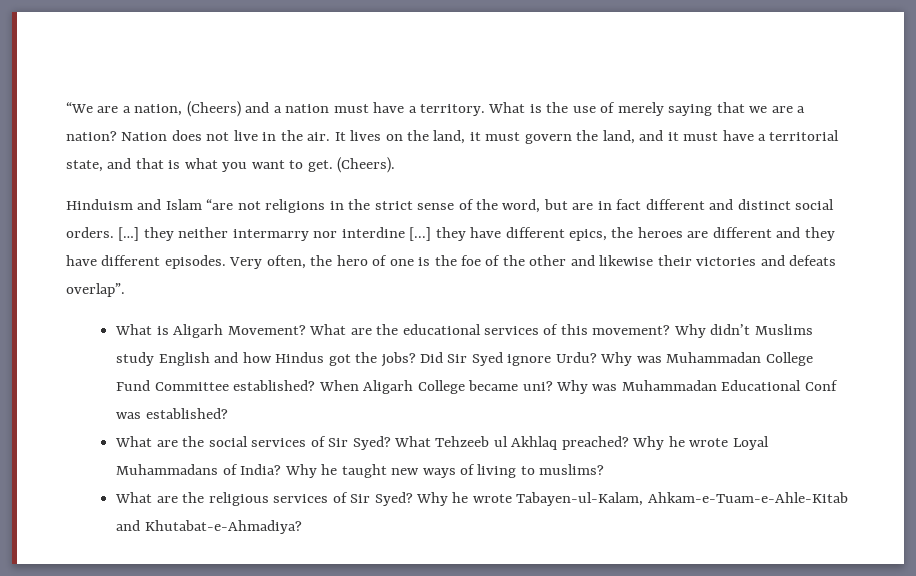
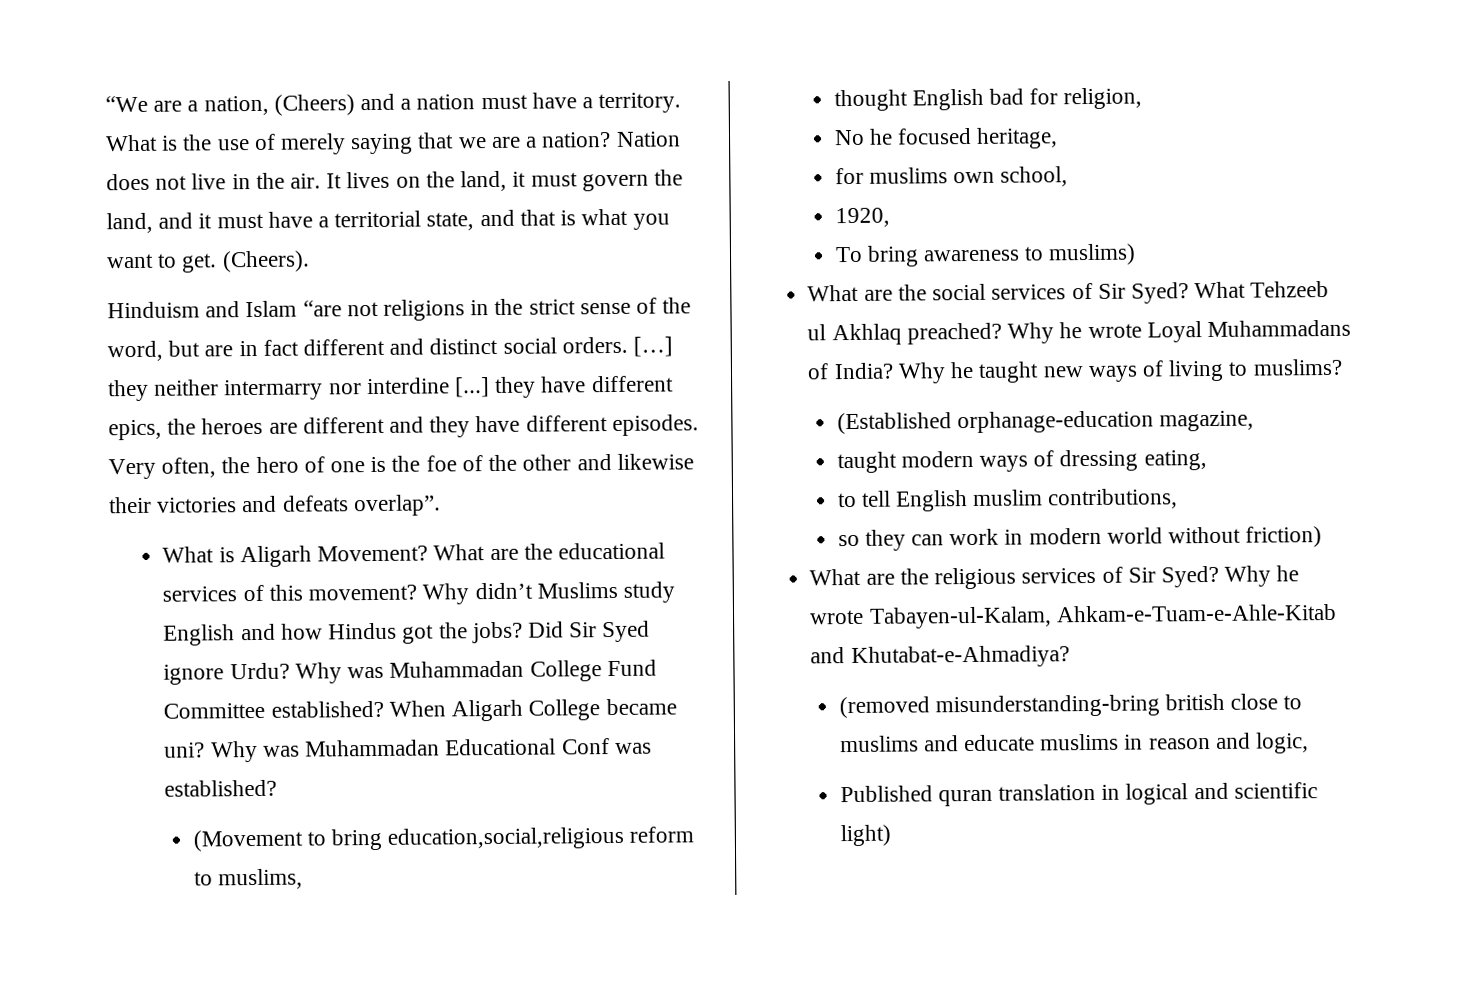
+ (Movement to bring education,social,religious reform to muslims,
+ thought English bad for religion,
+ No he focused heritage,
+ for muslims own school,
+ 1920,
+ To bring awareness to muslims)
+ (Established orphanage-education magazine,
+ taught modern ways of dressing eating,
+ to tell English muslim contributions,
+ so they can work in modern world without friction)
+ (removed misunderstanding-bring british close to muslims and educate muslims in reason and logic,
+ Published quran translation in logical and scientific light)

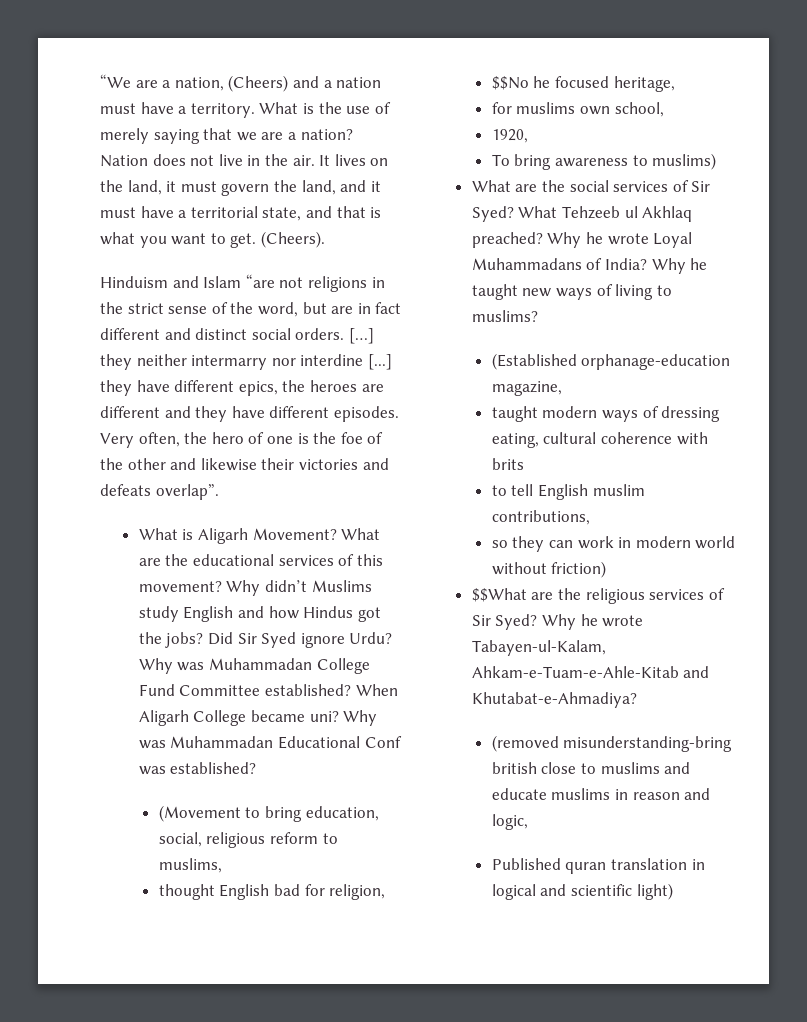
- (Movement to bring education,social,religious reform to muslims,
+ (Movement to bring education, social, religious reform to muslims,
- No he focused heritage,
+ $$No he focused heritage,
- taught modern ways of dressing eating,
+ taught modern ways of dressing eating, cultural coherence with brits
- What are the religious services of Sir Syed?
+ $$What are the religious services of Sir Syed?

